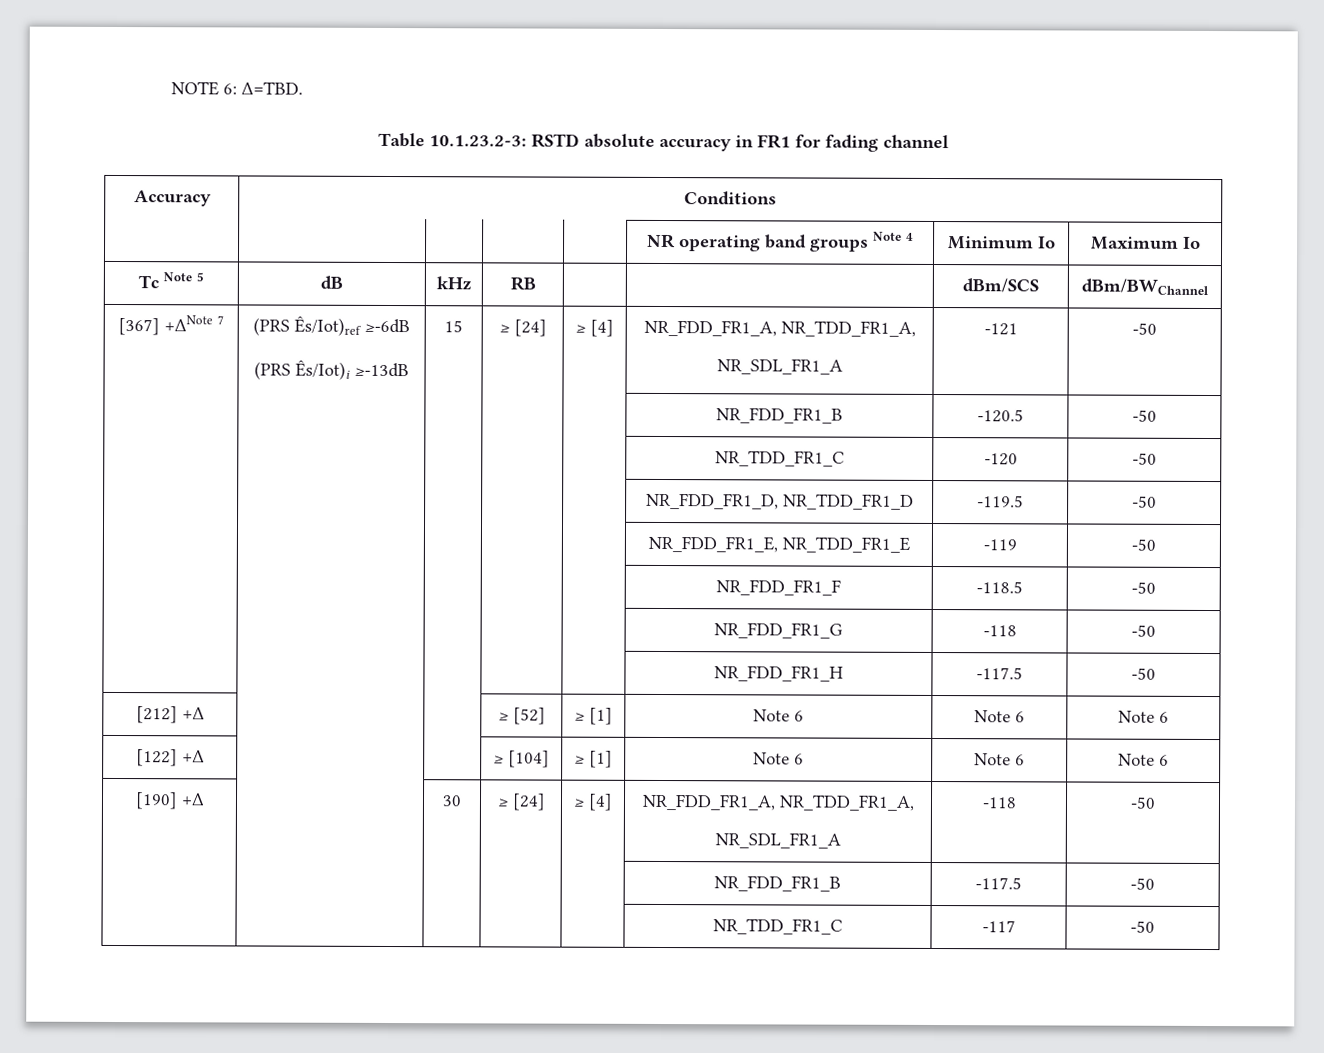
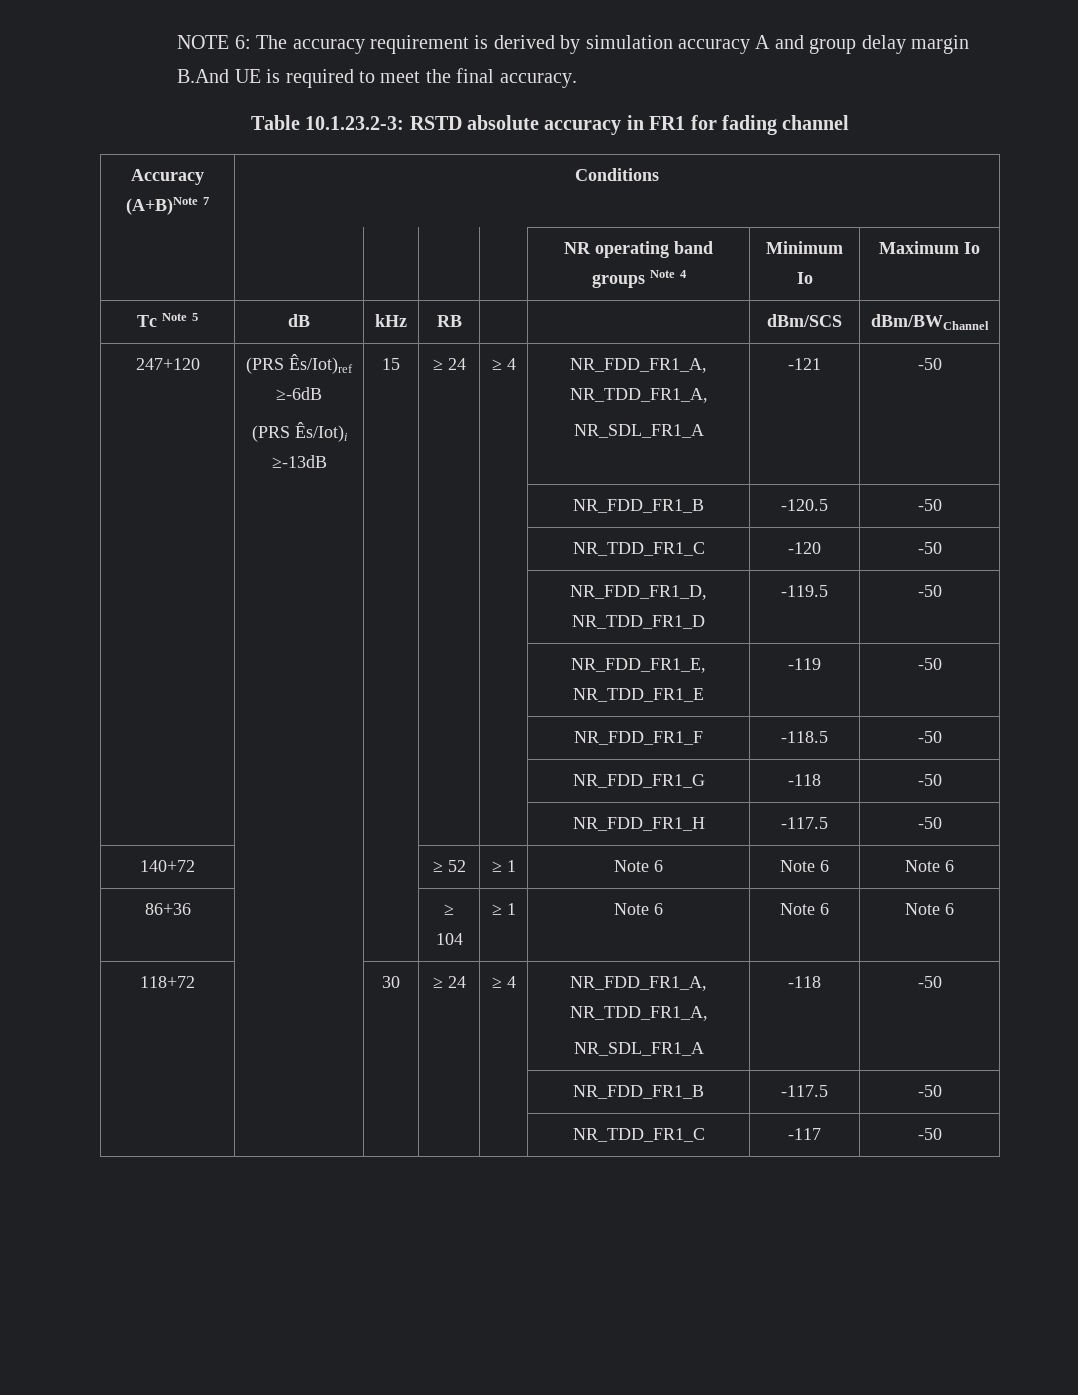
- NOTE 6: Δ=TBD.
+ NOTE 6: The accuracy requirement is derived by simulation accuracy A and group delay margin B.And UE is required to meet the final accuracy.
- Accuracy | Conditions
+ Accuracy (A+B)Note 7 | Conditions
- [367] +ΔNote 7 | (PRS Ês/Iot)ref ≥-6dB
- (PRS Ês/Iot)i ≥-13dB | 15 | ≥ [24] | ≥ [4] | NR_FDD_FR1_A, NR_TDD_FR1_A,
+ 247+120 | (PRS Ês/Iot)ref ≥-6dB
+ (PRS Ês/Iot)i ≥-13dB | 15 | ≥ 24 | ≥ 4 | NR_FDD_FR1_A, NR_TDD_FR1_A,
- [212] +Δ | | | ≥ [52] | ≥ [1] | Note 6 | Note 6 | Note 6
- [122] +Δ | | | ≥ [104] | ≥ [1] | Note 6 | Note 6 | Note 6
- [190] +Δ | | 30 | ≥ [24] | ≥ [4] | NR_FDD_FR1_A, NR_TDD_FR1_A,
+ 140+72 | | | ≥ 52 | ≥ 1 | Note 6 | Note 6 | Note 6
+ 86+36 | | | ≥ 104 | ≥ 1 | Note 6 | Note 6 | Note 6
+ 118+72 | | 30 | ≥ 24 | ≥ 4 | NR_FDD_FR1_A, NR_TDD_FR1_A,

